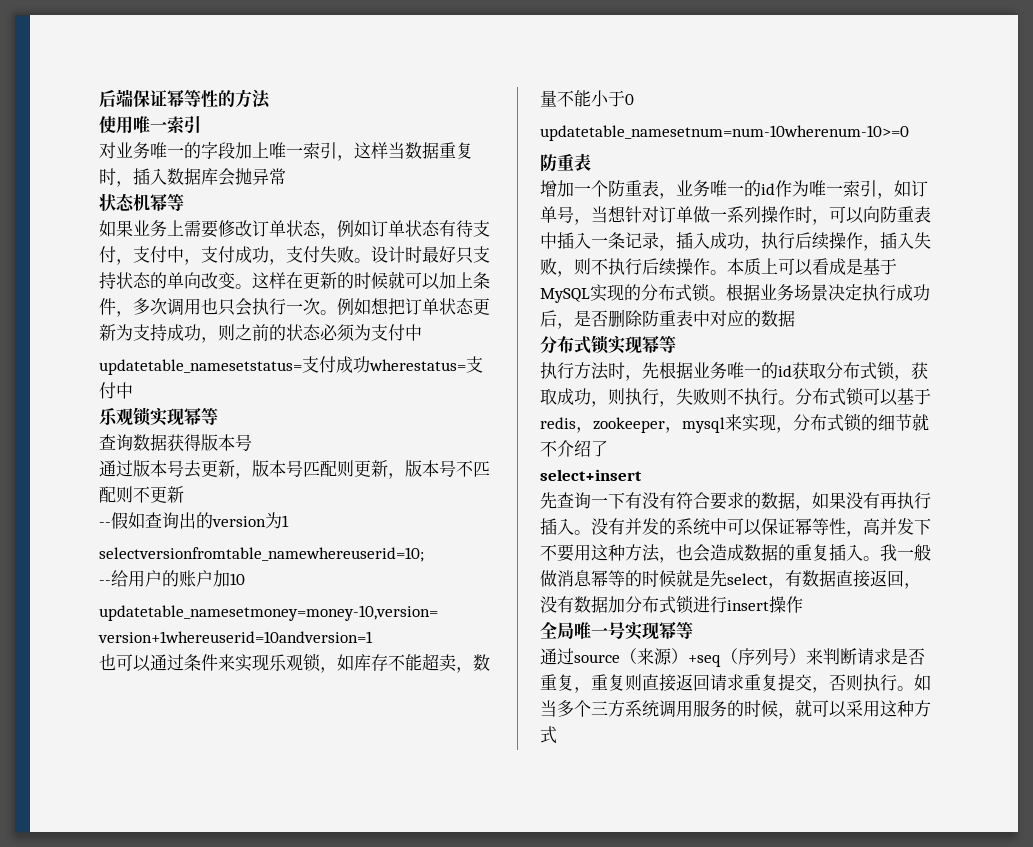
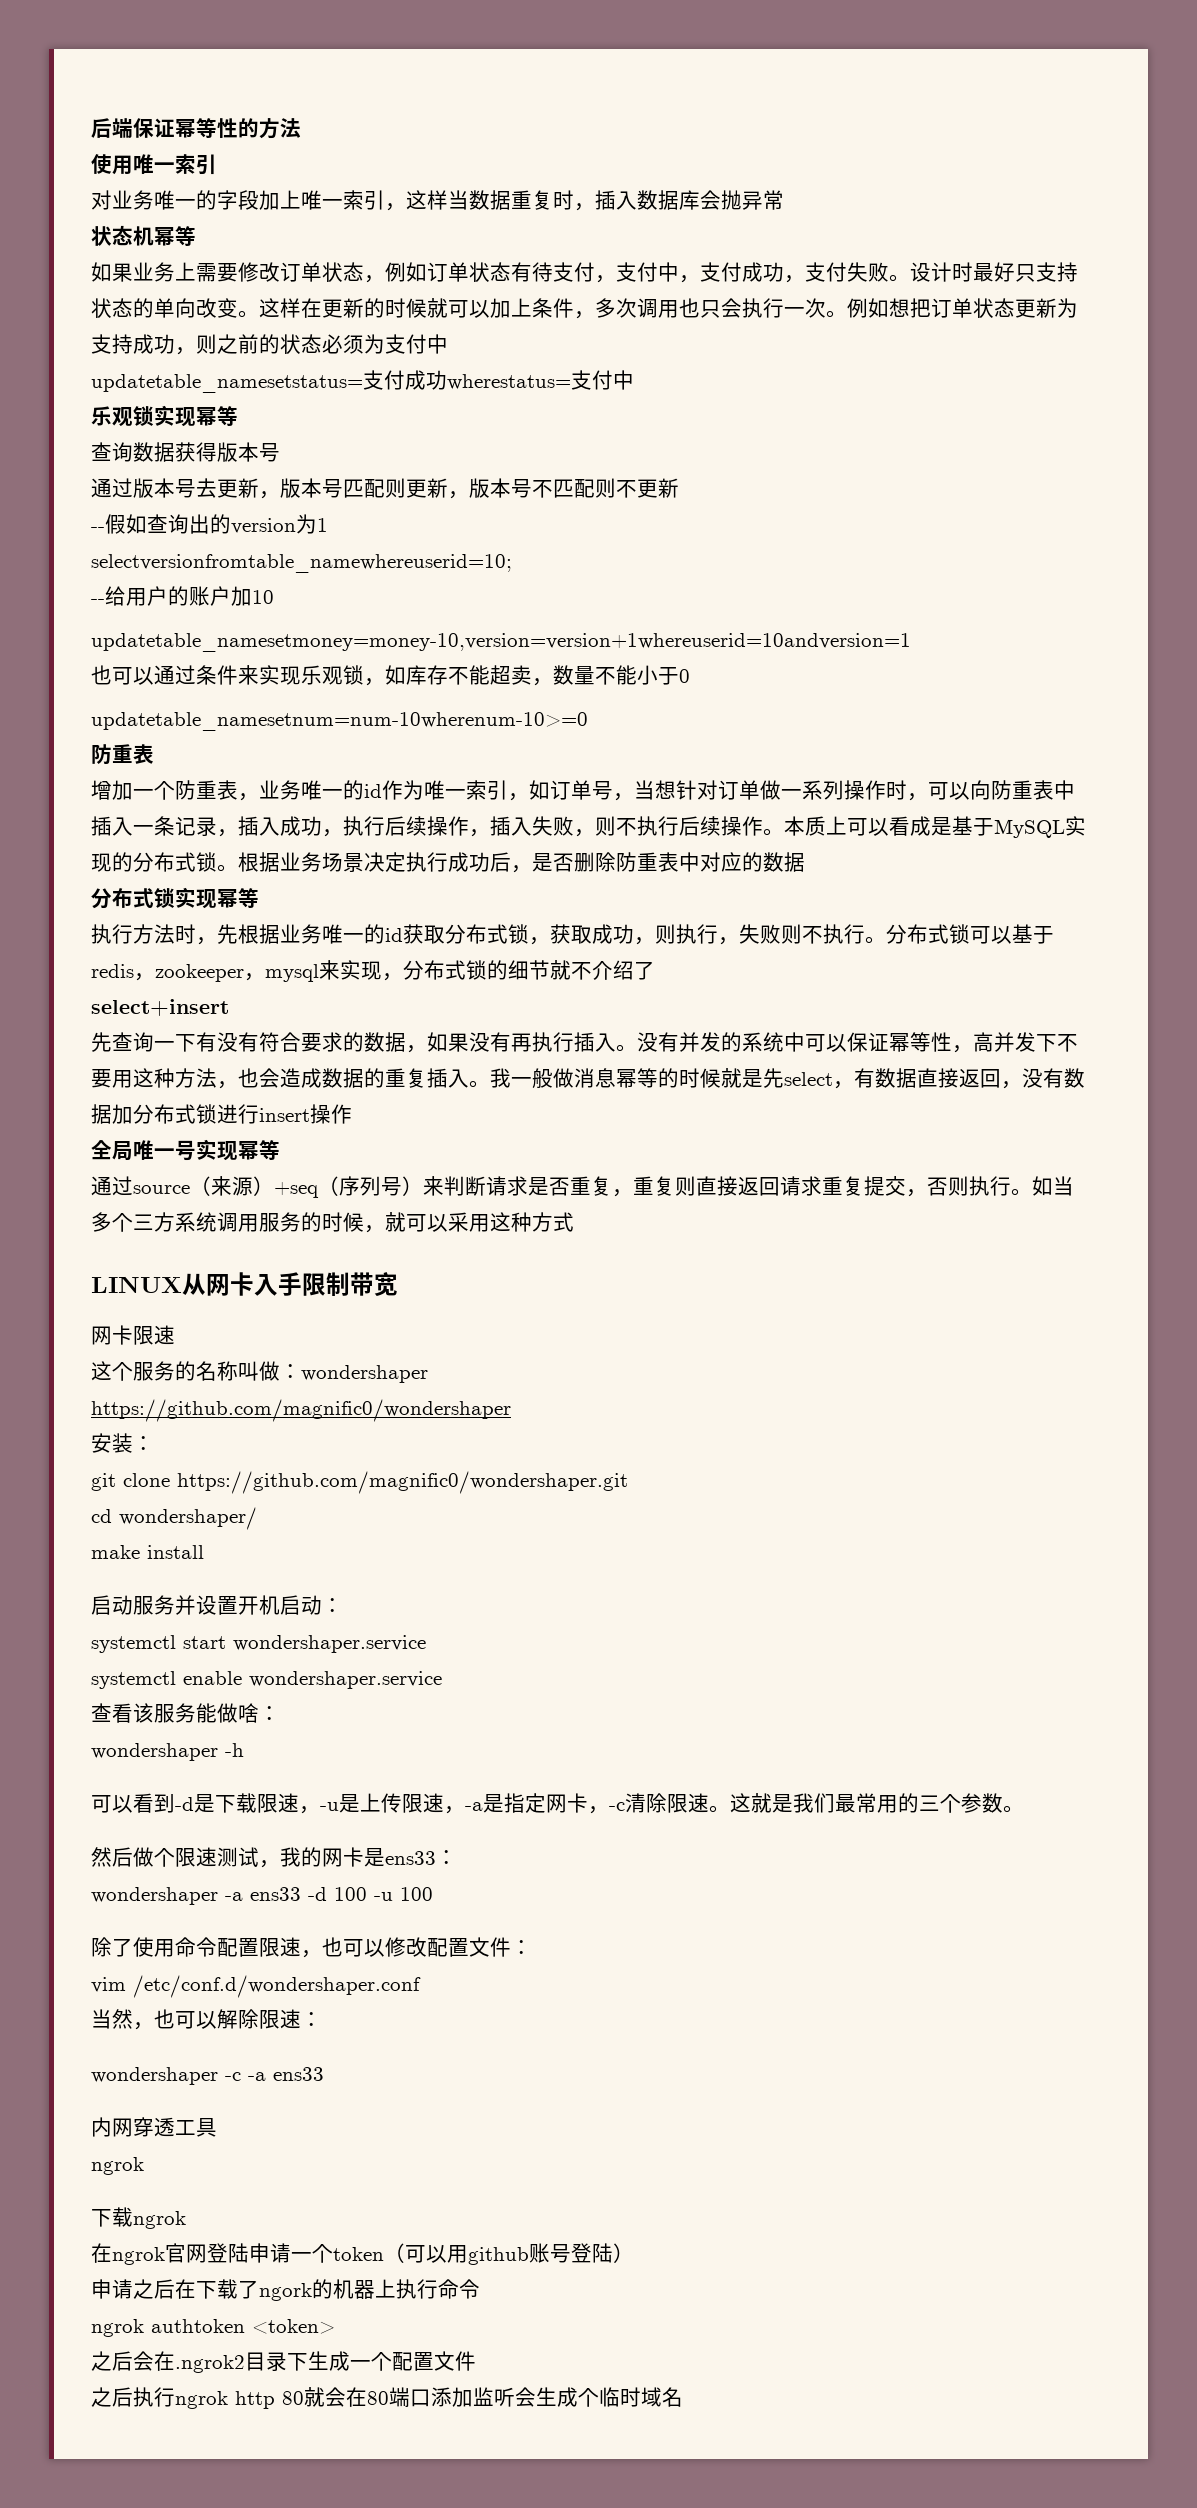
+ LINUX从网卡入手限制带宽
+ 网卡限速
+ 这个服务的名称叫做：wondershaper
+ https://github.com/magnific0/wondershaper
+ 安装：
+ git clone https://github.com/magnific0/wondershaper.git
+ cd wondershaper/
+ make install
+ 启动服务并设置开机启动：
+ systemctl start wondershaper.service
+ systemctl enable wondershaper.service
+ 查看该服务能做啥：
+ wondershaper -h
+ 可以看到-d是下载限速，-u是上传限速，-a是指定网卡，-c清除限速。这就是我们最常用的三个参数。
+ 然后做个限速测试，我的网卡是ens33：
+ wondershaper -a ens33 -d 100 -u 100
+ 除了使用命令配置限速，也可以修改配置文件：
+ vim /etc/conf.d/wondershaper.conf
+ 当然，也可以解除限速：
+ wondershaper -c -a ens33
+ 内网穿透工具
+ ngrok
+ 下载ngrok
+ 在ngrok官网登陆申请一个token（可以用github账号登陆）
+ 申请之后在下载了ngork的机器上执行命令
+ ngrok authtoken <token>
+ 之后会在.ngrok2目录下生成一个配置文件
+ 之后执行ngrok http 80就会在80端口添加监听会生成个临时域名

